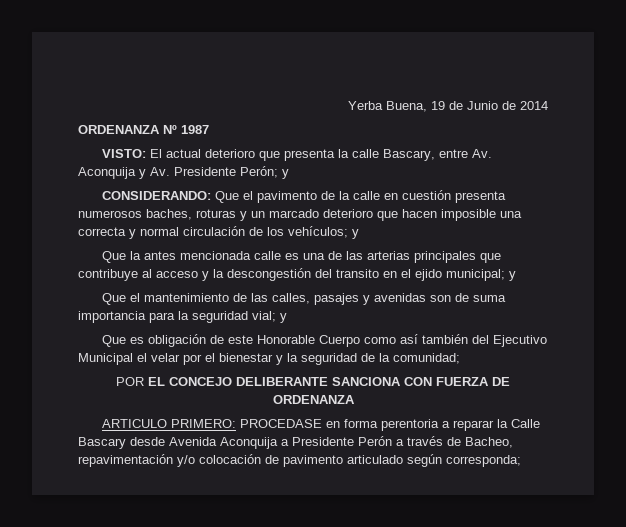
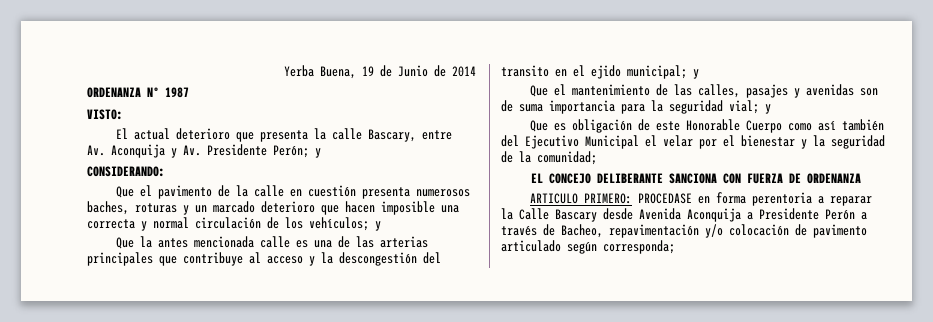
- VISTO: El actual deterioro que presenta la calle Bascary, entre Av. Aconquija y Av. Presidente Perón; y
+ VISTO:
+ El actual deterioro que presenta la calle Bascary, entre Av. Aconquija y Av. Presidente Perón; y
- CONSIDERANDO: Que el pavimento de la calle en cuestión presenta numerosos baches, roturas y un marcado deterioro que hacen imposible una correcta y normal circulación de los vehículos; y
+ CONSIDERANDO:
+ Que el pavimento de la calle en cuestión presenta numerosos baches, roturas y un marcado deterioro que hacen imposible una correcta y normal circulación de los vehículos; y
- POR EL CONCEJO DELIBERANTE SANCIONA CON FUERZA DE ORDENANZA
+ EL CONCEJO DELIBERANTE SANCIONA CON FUERZA DE ORDENANZA

